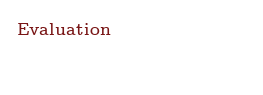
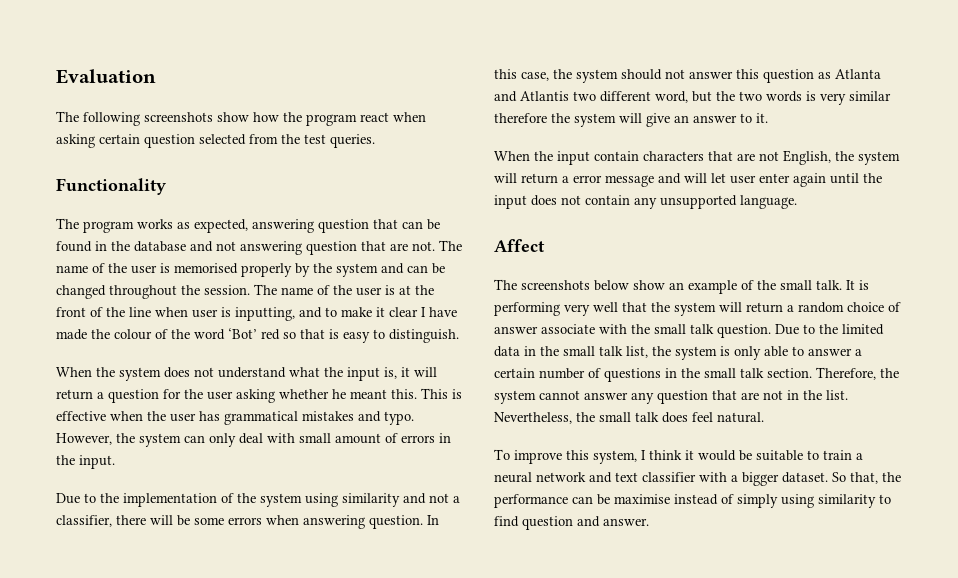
+ The following screenshots show how the program react when asking certain question selected from the test queries.
+ Functionality
+ The program works as expected, answering question that can be found in the database and not answering question that are not. The name of the user is memorised properly by the system and can be changed throughout the session. The name of the user is at the front of the line when user is inputting, and to make it clear I have made the colour of the word ‘Bot’ red so that is easy to distinguish.
+ When the system does not understand what the input is, it will return a question for the user asking whether he meant this. This is effective when the user has grammatical mistakes and typo. However, the system can only deal with small amount of errors in the input.
+ Due to the implementation of the system using similarity and not a classifier, there will be some errors when answering question. In this case, the system should not answer this question as Atlanta and Atlantis two different word, but the two words is very similar therefore the system will give an answer to it.
+ When the input contain characters that are not English, the system will return a error message and will let user enter again until the input does not contain any unsupported language.
+ Affect
+ The screenshots below show an example of the small talk. It is performing very well that the system will return a random choice of answer associate with the small talk question. Due to the limited data in the small talk list, the system is only able to answer a certain number of questions in the small talk section. Therefore, the system cannot answer any question that are not in the list. Nevertheless, the small talk does feel natural.
+ To improve this system, I think it would be suitable to train a neural network and text classifier with a bigger dataset. So that, the performance can be maximise instead of simply using similarity to find question and answer.

